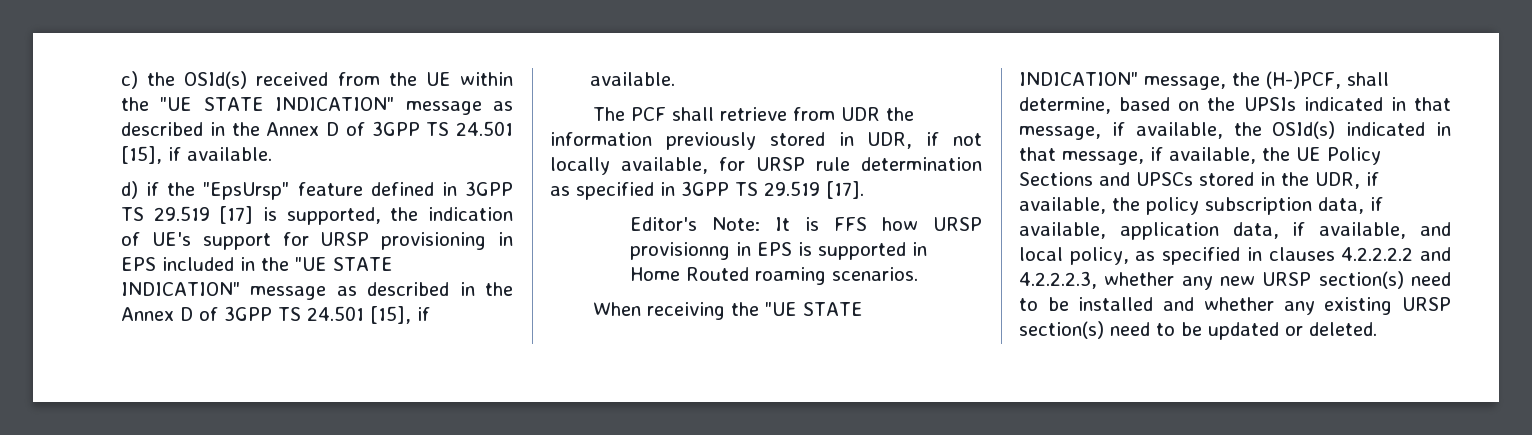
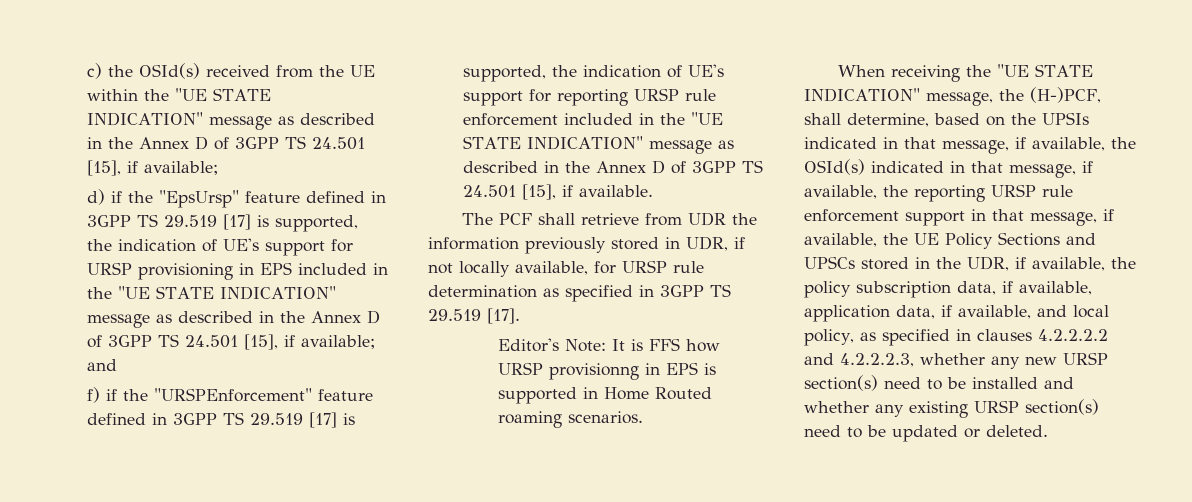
- c) the OSId(s) received from the UE within the "UE STATE INDICATION" message as described in the Annex D of 3GPP TS 24.501 [15], if available.
+ c) the OSId(s) received from the UE within the "UE STATE INDICATION" message as described in the Annex D of 3GPP TS 24.501 [15], if available;
- d) if the "EpsUrsp" feature defined in 3GPP TS 29.519 [17] is supported, the indication of UE's support for URSP provisioning in EPS included in the "UE STATE INDICATION" message as described in the Annex D of 3GPP TS 24.501 [15], if available.
+ d) if the "EpsUrsp" feature defined in 3GPP TS 29.519 [17] is supported, the indication of UE's support for URSP provisioning in EPS included in the "UE STATE INDICATION" message as described in the Annex D of 3GPP TS 24.501 [15], if available; and
+ f) if the "URSPEnforcement" feature defined in 3GPP TS 29.519 [17] is supported, the indication of UE's support for reporting URSP rule enforcement included in the "UE STATE INDICATION" message as described in the Annex D of 3GPP TS 24.501 [15], if available.
- When receiving the "UE STATE INDICATION" message, the (H-)PCF, shall determine, based on the UPSIs indicated in that message, if available, the OSId(s) indicated in that message, if available, the UE Policy Sections and UPSCs stored in the UDR, if available, the policy subscription data, if available, application data, if available, and local policy, as specified in clauses 4.2.2.2.2 and 4.2.2.2.3, whether any new URSP section(s) need to be installed and whether any existing URSP section(s) need to be updated or deleted.
+ When receiving the "UE STATE INDICATION" message, the (H-)PCF, shall determine, based on the UPSIs indicated in that message, if available, the OSId(s) indicated in that message, if available, the reporting URSP rule enforcement support in that message, if available, the UE Policy Sections and UPSCs stored in the UDR, if available, the policy subscription data, if available, application data, if available, and local policy, as specified in clauses 4.2.2.2.2 and 4.2.2.2.3, whether any new URSP section(s) need to be installed and whether any existing URSP section(s) need to be updated or deleted.

